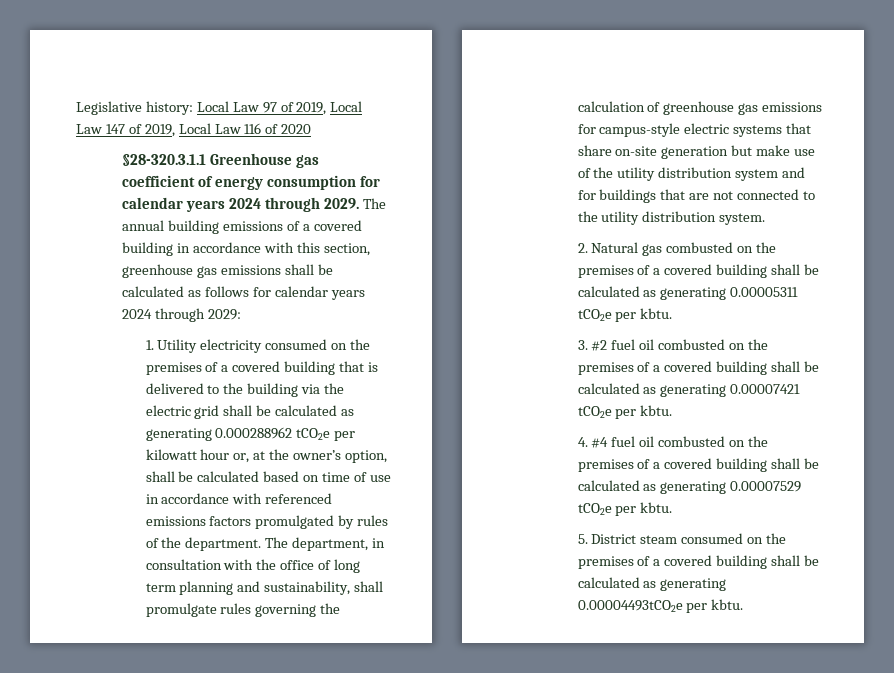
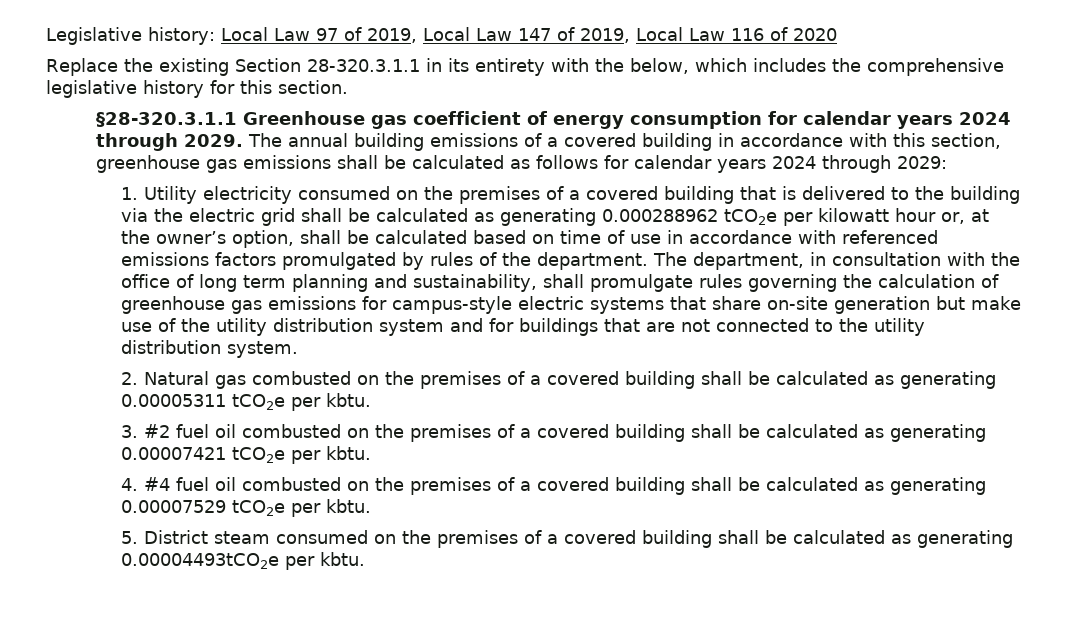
+ Replace the existing Section 28-320.3.1.1 in its entirety with the below, which includes the comprehensive legislative history for this section.

